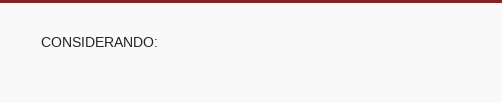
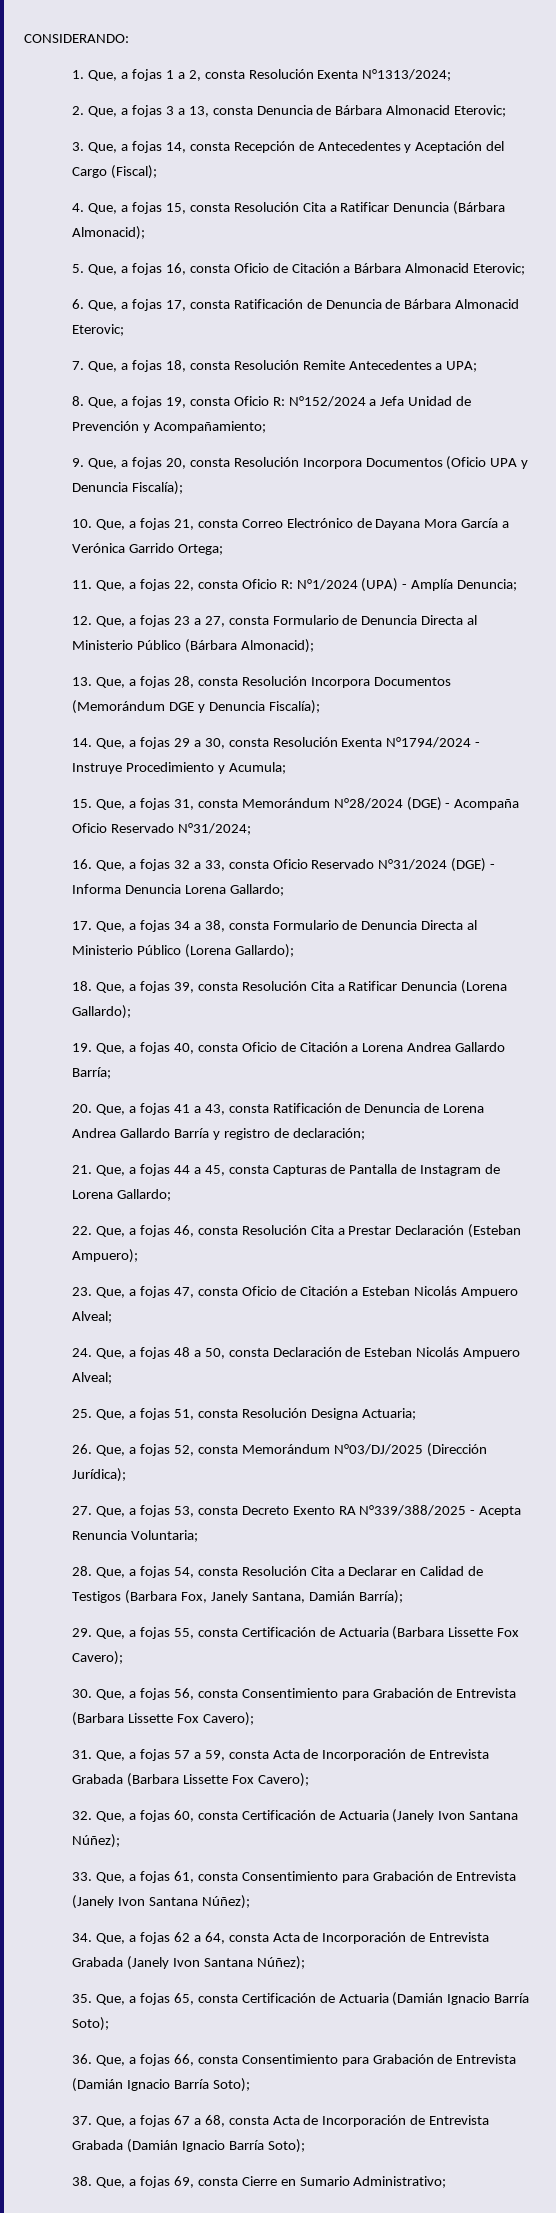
+ 1. Que, a fojas 1 a 2, consta Resolución Exenta N°1313/2024;
+ 2. Que, a fojas 3 a 13, consta Denuncia de Bárbara Almonacid Eterovic;
+ 3. Que, a fojas 14, consta Recepción de Antecedentes y Aceptación del Cargo (Fiscal);
+ 4. Que, a fojas 15, consta Resolución Cita a Ratificar Denuncia (Bárbara Almonacid);
+ 5. Que, a fojas 16, consta Oficio de Citación a Bárbara Almonacid Eterovic;
+ 6. Que, a fojas 17, consta Ratificación de Denuncia de Bárbara Almonacid Eterovic;
+ 7. Que, a fojas 18, consta Resolución Remite Antecedentes a UPA;
+ 8. Que, a fojas 19, consta Oficio R: N°152/2024 a Jefa Unidad de Prevención y Acompañamiento;
+ 9. Que, a fojas 20, consta Resolución Incorpora Documentos (Oficio UPA y Denuncia Fiscalía);
+ 10. Que, a fojas 21, consta Correo Electrónico de Dayana Mora García a Verónica Garrido Ortega;
+ 11. Que, a fojas 22, consta Oficio R: N°1/2024 (UPA) - Amplía Denuncia;
+ 12. Que, a fojas 23 a 27, consta Formulario de Denuncia Directa al Ministerio Público (Bárbara Almonacid);
+ 13. Que, a fojas 28, consta Resolución Incorpora Documentos (Memorándum DGE y Denuncia Fiscalía);
+ 14. Que, a fojas 29 a 30, consta Resolución Exenta N°1794/2024 - Instruye Procedimiento y Acumula;
+ 15. Que, a fojas 31, consta Memorándum N°28/2024 (DGE) - Acompaña Oficio Reservado N°31/2024;
+ 16. Que, a fojas 32 a 33, consta Oficio Reservado N°31/2024 (DGE) - Informa Denuncia Lorena Gallardo;
+ 17. Que, a fojas 34 a 38, consta Formulario de Denuncia Directa al Ministerio Público (Lorena Gallardo);
+ 18. Que, a fojas 39, consta Resolución Cita a Ratificar Denuncia (Lorena Gallardo);
+ 19. Que, a fojas 40, consta Oficio de Citación a Lorena Andrea Gallardo Barría;
+ 20. Que, a fojas 41 a 43, consta Ratificación de Denuncia de Lorena Andrea Gallardo Barría y registro de declaración;
+ 21. Que, a fojas 44 a 45, consta Capturas de Pantalla de Instagram de Lorena Gallardo;
+ 22. Que, a fojas 46, consta Resolución Cita a Prestar Declaración (Esteban Ampuero);
+ 23. Que, a fojas 47, consta Oficio de Citación a Esteban Nicolás Ampuero Alveal;
+ 24. Que, a fojas 48 a 50, consta Declaración de Esteban Nicolás Ampuero Alveal;
+ 25. Que, a fojas 51, consta Resolución Designa Actuaria;
+ 26. Que, a fojas 52, consta Memorándum N°03/DJ/2025 (Dirección Jurídica);
+ 27. Que, a fojas 53, consta Decreto Exento RA N°339/388/2025 - Acepta Renuncia Voluntaria;
+ 28. Que, a fojas 54, consta Resolución Cita a Declarar en Calidad de Testigos (Barbara Fox, Janely Santana, Damián Barría);
+ 29. Que, a fojas 55, consta Certificación de Actuaria (Barbara Lissette Fox Cavero);
+ 30. Que, a fojas 56, consta Consentimiento para Grabación de Entrevista (Barbara Lissette Fox Cavero);
+ 31. Que, a fojas 57 a 59, consta Acta de Incorporación de Entrevista Grabada (Barbara Lissette Fox Cavero);
+ 32. Que, a fojas 60, consta Certificación de Actuaria (Janely Ivon Santana Núñez);
+ 33. Que, a fojas 61, consta Consentimiento para Grabación de Entrevista (Janely Ivon Santana Núñez);
+ 34. Que, a fojas 62 a 64, consta Acta de Incorporación de Entrevista Grabada (Janely Ivon Santana Núñez);
+ 35. Que, a fojas 65, consta Certificación de Actuaria (Damián Ignacio Barría Soto);
+ 36. Que, a fojas 66, consta Consentimiento para Grabación de Entrevista (Damián Ignacio Barría Soto);
+ 37. Que, a fojas 67 a 68, consta Acta de Incorporación de Entrevista Grabada (Damián Ignacio Barría Soto);
+ 38. Que, a fojas 69, consta Cierre en Sumario Administrativo;

